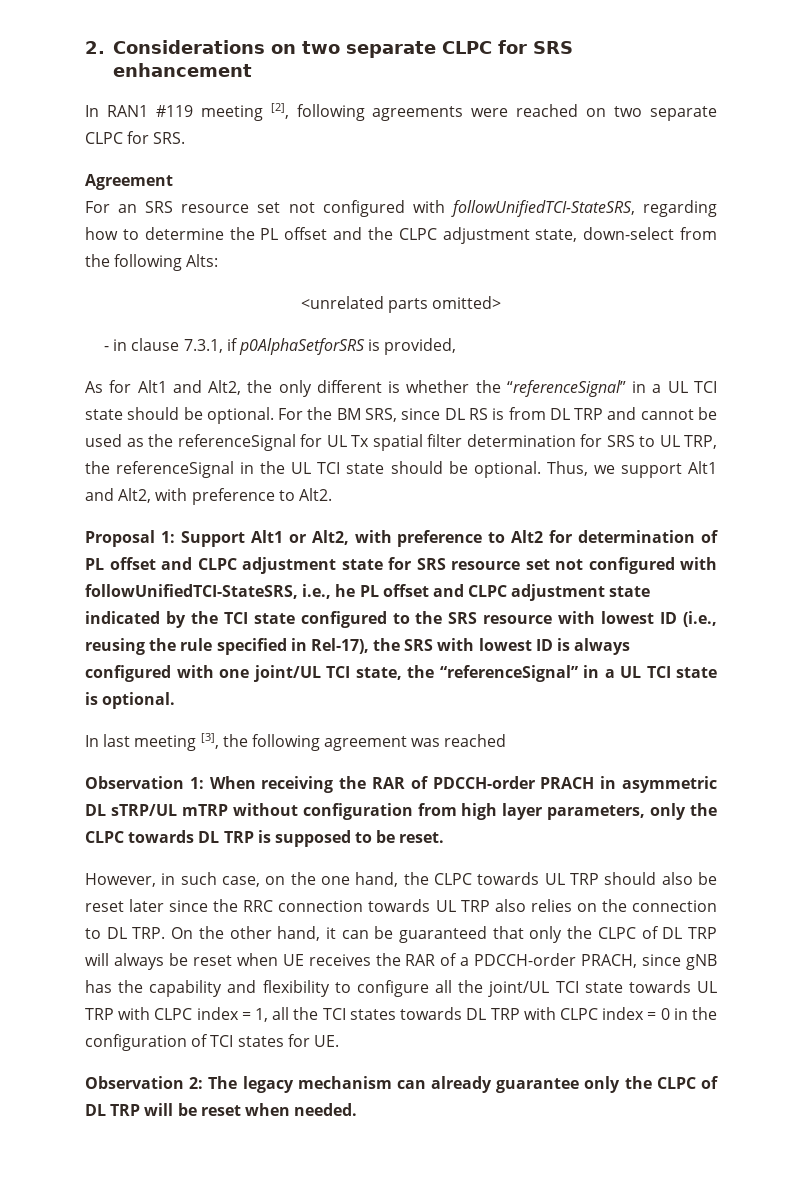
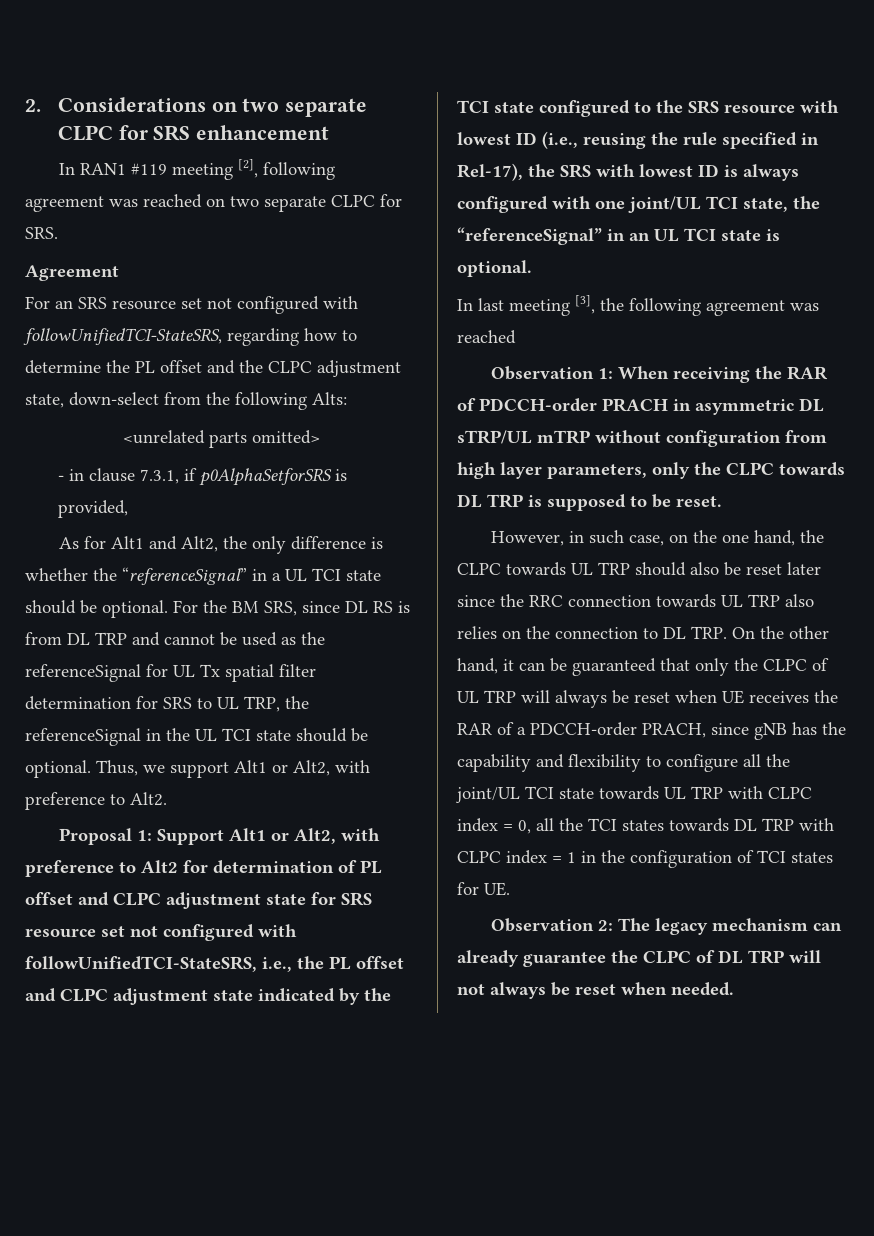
- In RAN1 #119 meeting [2], following agreements were reached on two separate CLPC for SRS.
+ In RAN1 #119 meeting [2], following agreement was reached on two separate CLPC for SRS.
- As for Alt1 and Alt2, the only different is whether the “referenceSignal” in a UL TCI state should be optional.
+ As for Alt1 and Alt2, the only difference is whether the “referenceSignal” in a UL TCI state should be optional.
- Thus, we support Alt1 and Alt2, with preference to Alt2.
+ Thus, we support Alt1 or Alt2, with preference to Alt2.
- Support Alt1 or Alt2, with preference to Alt2 for determination of PL offset and CLPC adjustment state for SRS resource set not configured with followUnifiedTCI-StateSRS, i.e., he PL offset and CLPC adjustment state indicated by the TCI state configured to the SRS resource with lowest ID (i.e., reusing the rule specified in Rel-17), the SRS with lowest ID is always configured with one joint/UL TCI state, the “referenceSignal” in a UL TCI state is optional.
+ Support Alt1 or Alt2, with preference to Alt2 for determination of PL offset and CLPC adjustment state for SRS resource set not configured with followUnifiedTCI-StateSRS, i.e., the PL offset and CLPC adjustment state indicated by the TCI state configured to the SRS resource with lowest ID (i.e., reusing the rule specified in Rel-17), the SRS with lowest ID is always configured with one joint/UL TCI state, the “referenceSignal” in an UL TCI state is optional.
- However, in such case, on the one hand, the CLPC towards UL TRP should also be reset later since the RRC connection towards UL TRP also relies on the connection to DL TRP. On the other hand, it can be guaranteed that only the CLPC of DL TRP will always be reset when UE receives the RAR of a PDCCH-order PRACH, since gNB has the capability and flexibility to configure all the joint/UL TCI state towards UL TRP with CLPC index = 1, all the TCI states towards DL TRP with CLPC index = 0 in the configuration of TCI states for UE.
+ However, in such case, on the one hand, the CLPC towards UL TRP should also be reset later since the RRC connection towards UL TRP also relies on the connection to DL TRP. On the other hand, it can be guaranteed that only the CLPC of UL TRP will always be reset when UE receives the RAR of a PDCCH-order PRACH, since gNB has the capability and flexibility to configure all the joint/UL TCI state towards UL TRP with CLPC index = 0, all the TCI states towards DL TRP with CLPC index = 1 in the configuration of TCI states for UE.
- Observation 2: The legacy mechanism can already guarantee only the CLPC of DL TRP will be reset when needed.
+ Observation 2: The legacy mechanism can already guarantee the CLPC of DL TRP will not always be reset when needed.

